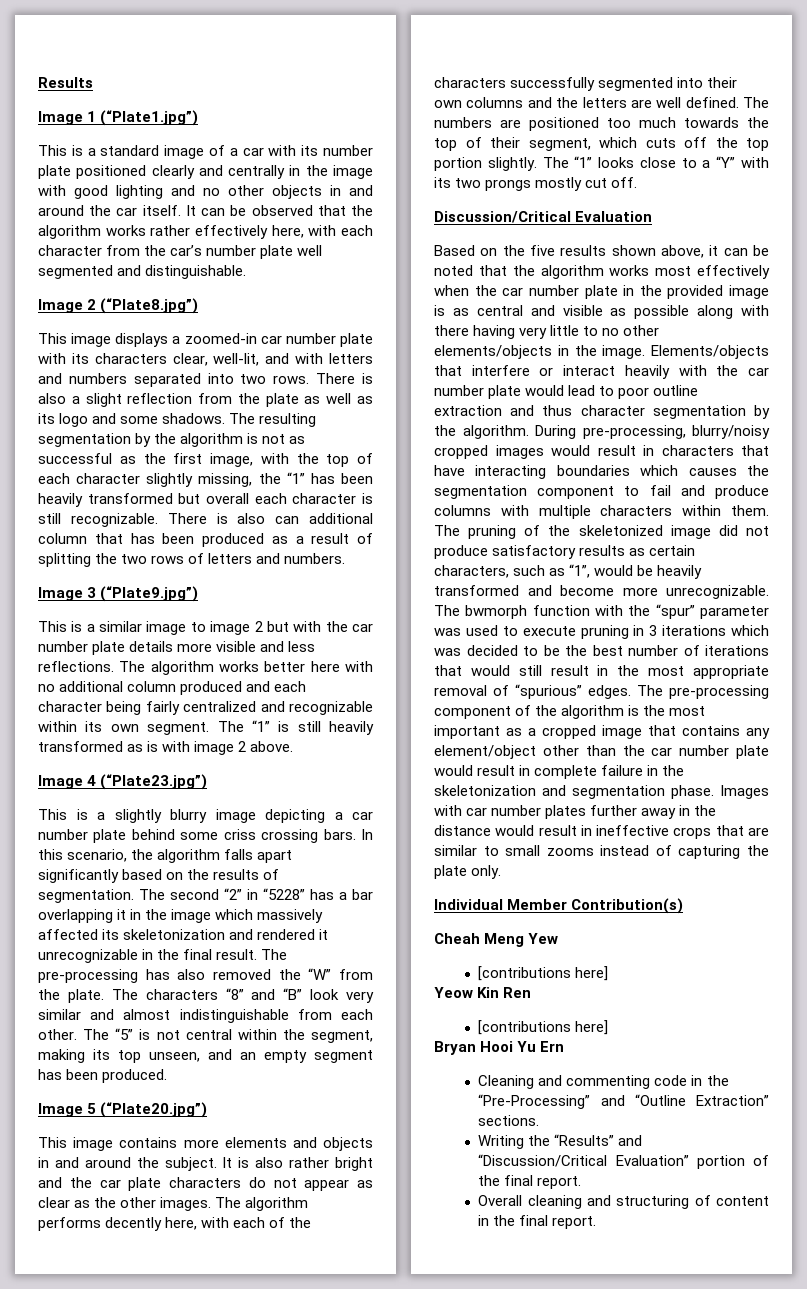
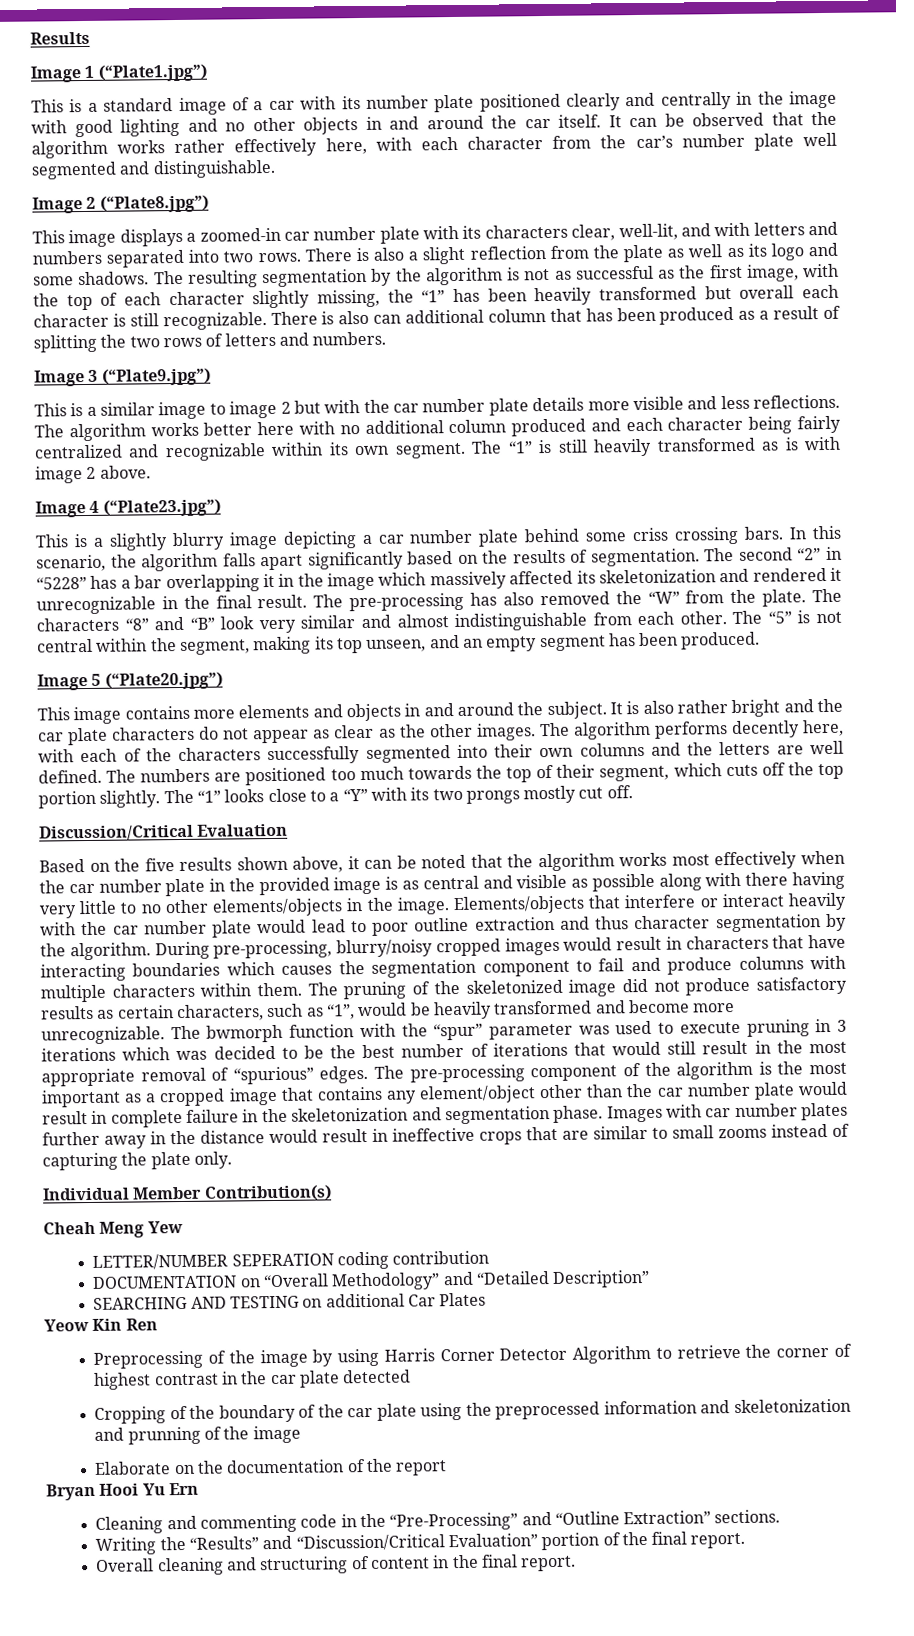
  Cheah Meng Yew
- [contributions here]
+ LETTER/NUMBER SEPERATION coding contribution
+ DOCUMENTATION on “Overall Methodology” and “Detailed Description”
+ SEARCHING AND TESTING on additional Car Plates
  Yeow Kin Ren
- [contributions here]
+ Preprocessing of the image by using Harris Corner Detector Algorithm to retrieve the corner of highest contrast in the car plate detected
+ Cropping of the boundary of the car plate using the preprocessed information and skeletonization and prunning of the image
+ Elaborate on the documentation of the report

